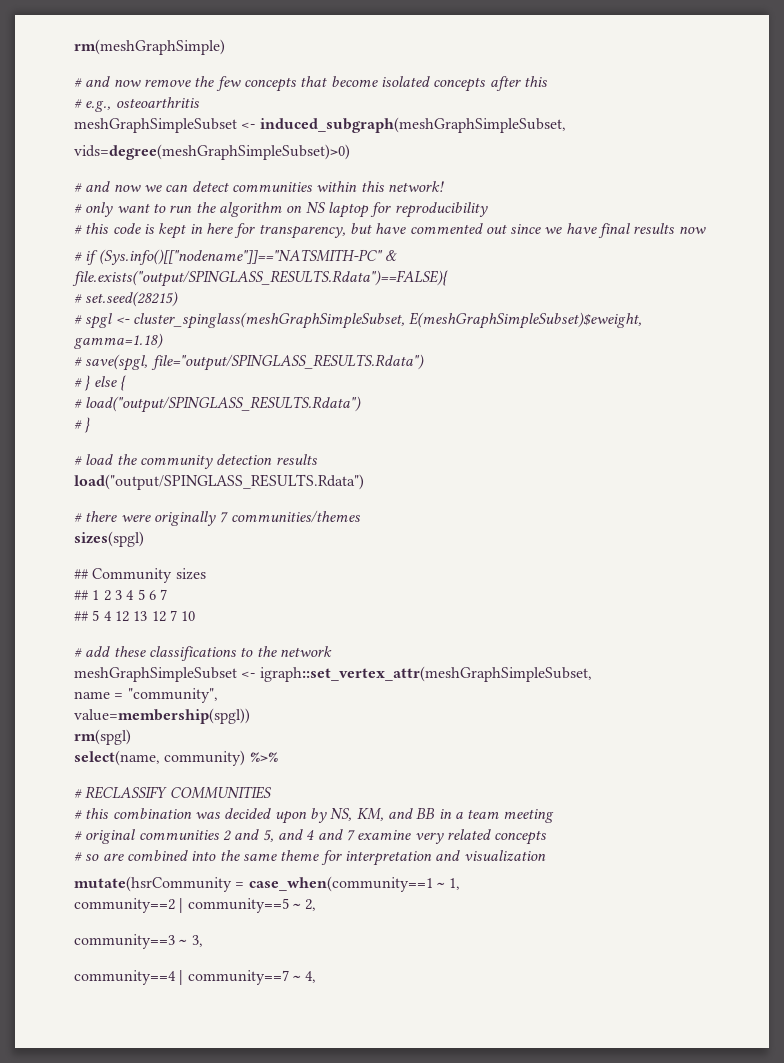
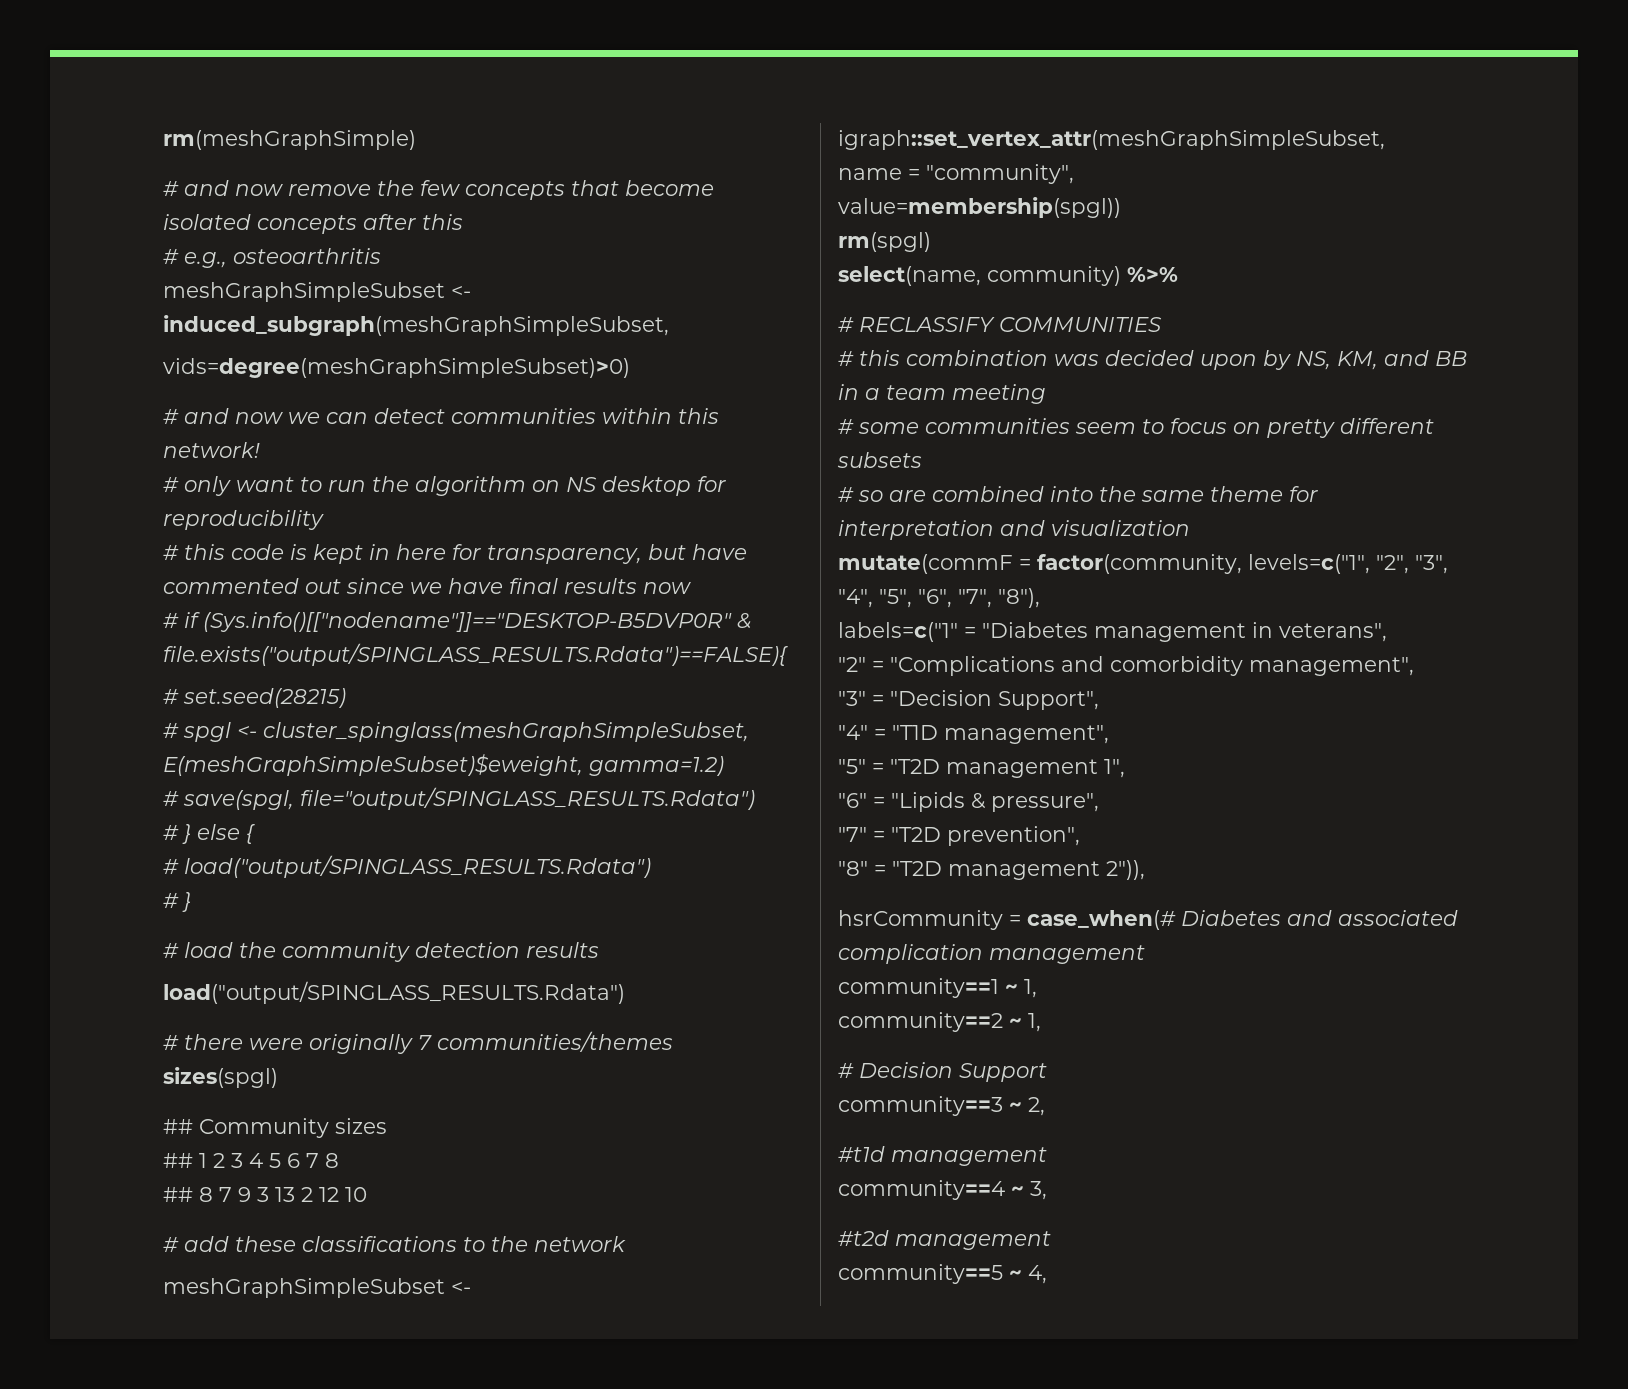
- # only want to run the algorithm on NS laptop for reproducibility
+ # only want to run the algorithm on NS desktop for reproducibility
- # if (Sys.info()[["nodename"]]=="NATSMITH-PC" & file.exists("output/SPINGLASS_RESULTS.Rdata")==FALSE){
+ # if (Sys.info()[["nodename"]]=="DESKTOP-B5DVP0R" & file.exists("output/SPINGLASS_RESULTS.Rdata")==FALSE){
- # spgl <- cluster_spinglass(meshGraphSimpleSubset, E(meshGraphSimpleSubset)$eweight, gamma=1.18)
+ # spgl <- cluster_spinglass(meshGraphSimpleSubset, E(meshGraphSimpleSubset)$eweight, gamma=1.2)
- ## 1 2 3 4 5 6 7
- ## 5 4 12 13 12 7 10
+ ## 1 2 3 4 5 6 7 8
+ ## 8 7 9 3 13 2 12 10
- # original communities 2 and 5, and 4 and 7 examine very related concepts
+ # some communities seem to focus on pretty different subsets
- mutate(hsrCommunity = case_when(community==1 ~ 1,
- community==2 | community==5 ~ 2,
+ mutate(commF = factor(community, levels=c("1", "2", "3", "4", "5", "6", "7", "8"),
+ labels=c("1" = "Diabetes management in veterans",
+ "2" = "Complications and comorbidity management",
+ "3" = "Decision Support",
+ "4" = "T1D management",
+ "5" = "T2D management 1",
+ "6" = "Lipids & pressure",
+ "7" = "T2D prevention",
+ "8" = "T2D management 2")),
+ hsrCommunity = case_when(# Diabetes and associated complication management
+ community==1 ~ 1,
+ community==2 ~ 1,
+ # Decision Support
+ community==3 ~ 2,
- community==3 ~ 3,
+ #t1d management
+ community==4 ~ 3,
- community==4 | community==7 ~ 4,
+ #t2d management
+ community==5 ~ 4,

